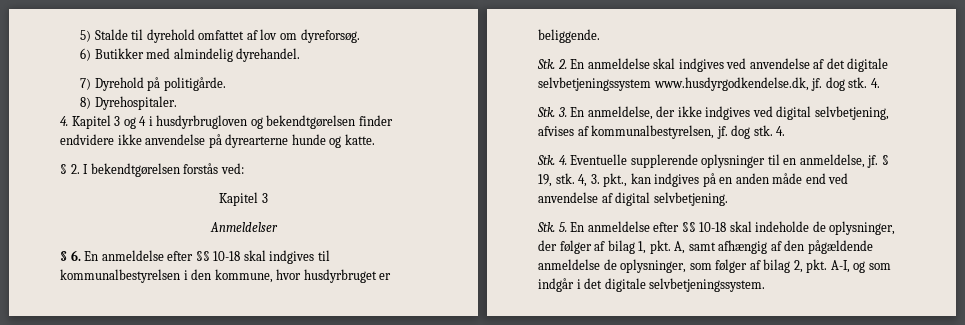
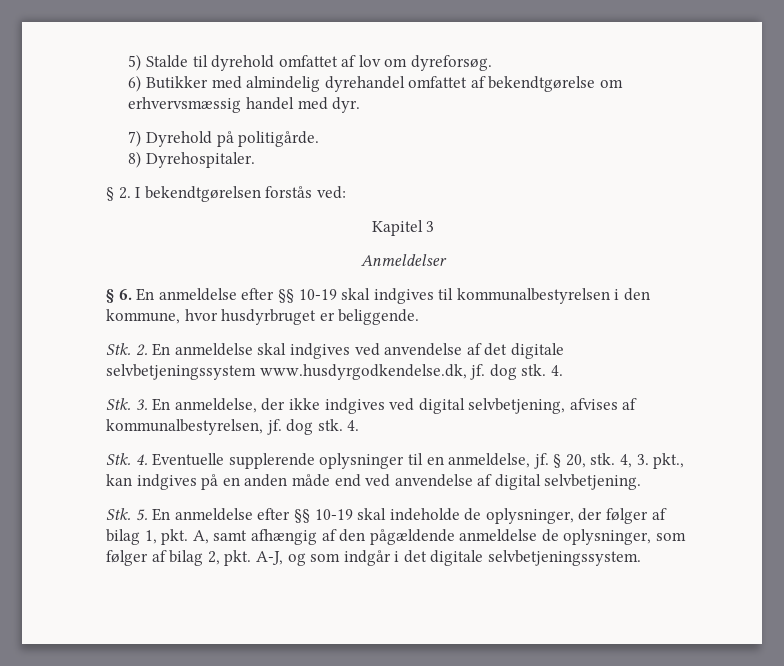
- 6) Butikker med almindelig dyrehandel.
+ 6) Butikker med almindelig dyrehandel omfattet af bekendtgørelse om erhvervsmæssig handel med dyr.
- 4. Kapitel 3 og 4 i husdyrbrugloven og bekendtgørelsen finder endvidere ikke anvendelse på dyrearterne hunde og katte.
- § 6. En anmeldelse efter §§ 10-18 skal indgives til kommunalbestyrelsen i den kommune, hvor husdyrbruget er beliggende.
+ § 6. En anmeldelse efter §§ 10-19 skal indgives til kommunalbestyrelsen i den kommune, hvor husdyrbruget er beliggende.
- § 19, stk.
+ § 20, stk.
- Stk. 5. En anmeldelse efter §§ 10-18 skal indeholde de oplysninger, der følger af bilag 1, pkt. A, samt afhængig af den pågældende anmeldelse de oplysninger, som følger af bilag 2, pkt. A-I, og som indgår i det digitale selvbetjeningssystem.
+ Stk. 5. En anmeldelse efter §§ 10-19 skal indeholde de oplysninger, der følger af bilag 1, pkt. A, samt afhængig af den pågældende anmeldelse de oplysninger, som følger af bilag 2, pkt. A-J, og som indgår i det digitale selvbetjeningssystem.

